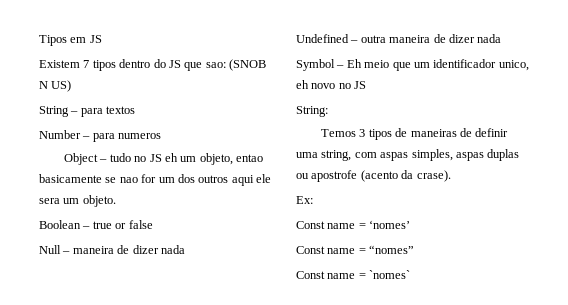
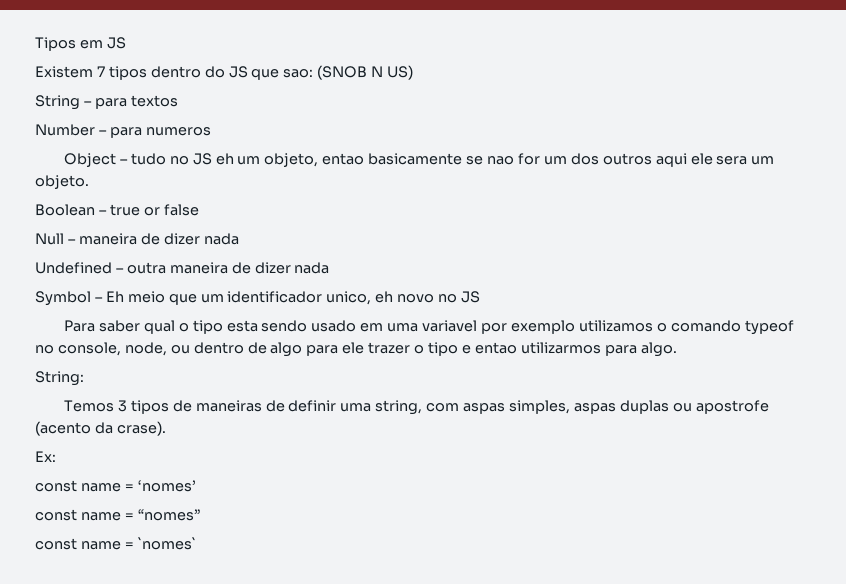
+ Para saber qual o tipo esta sendo usado em uma variavel por exemplo utilizamos o comando typeof no console, node, ou dentro de algo para ele trazer o tipo e entao utilizarmos para algo.
  Ex:
- Const name = ‘nomes’
+ const name = ‘nomes’
- Const name = “nomes”
- Const name = `nomes`
+ const name = “nomes”
+ const name = `nomes`

